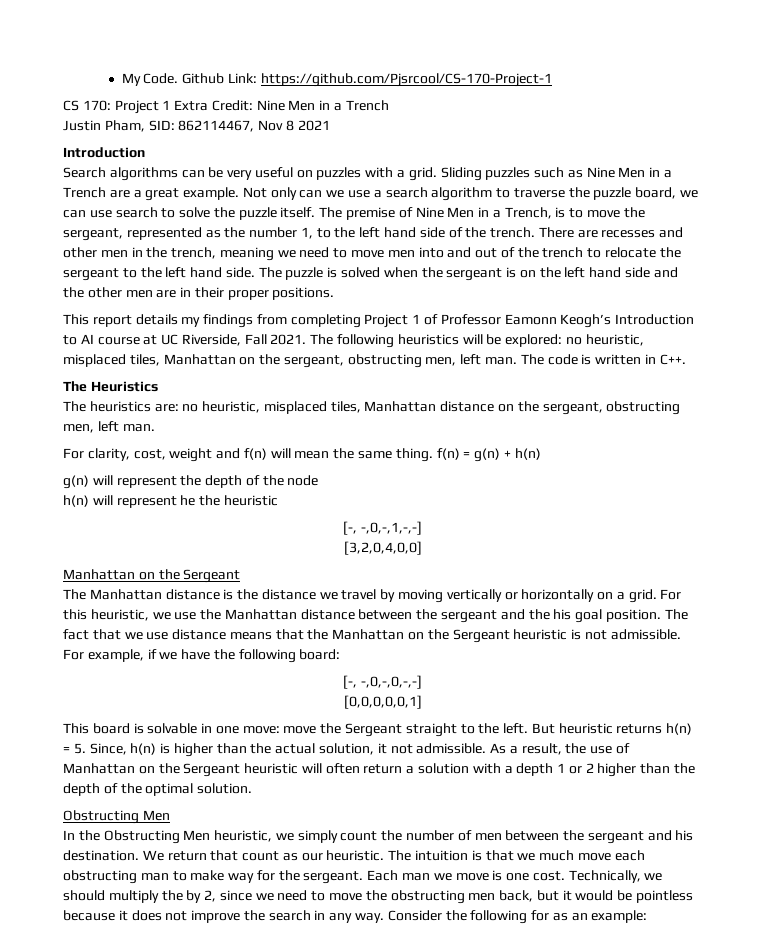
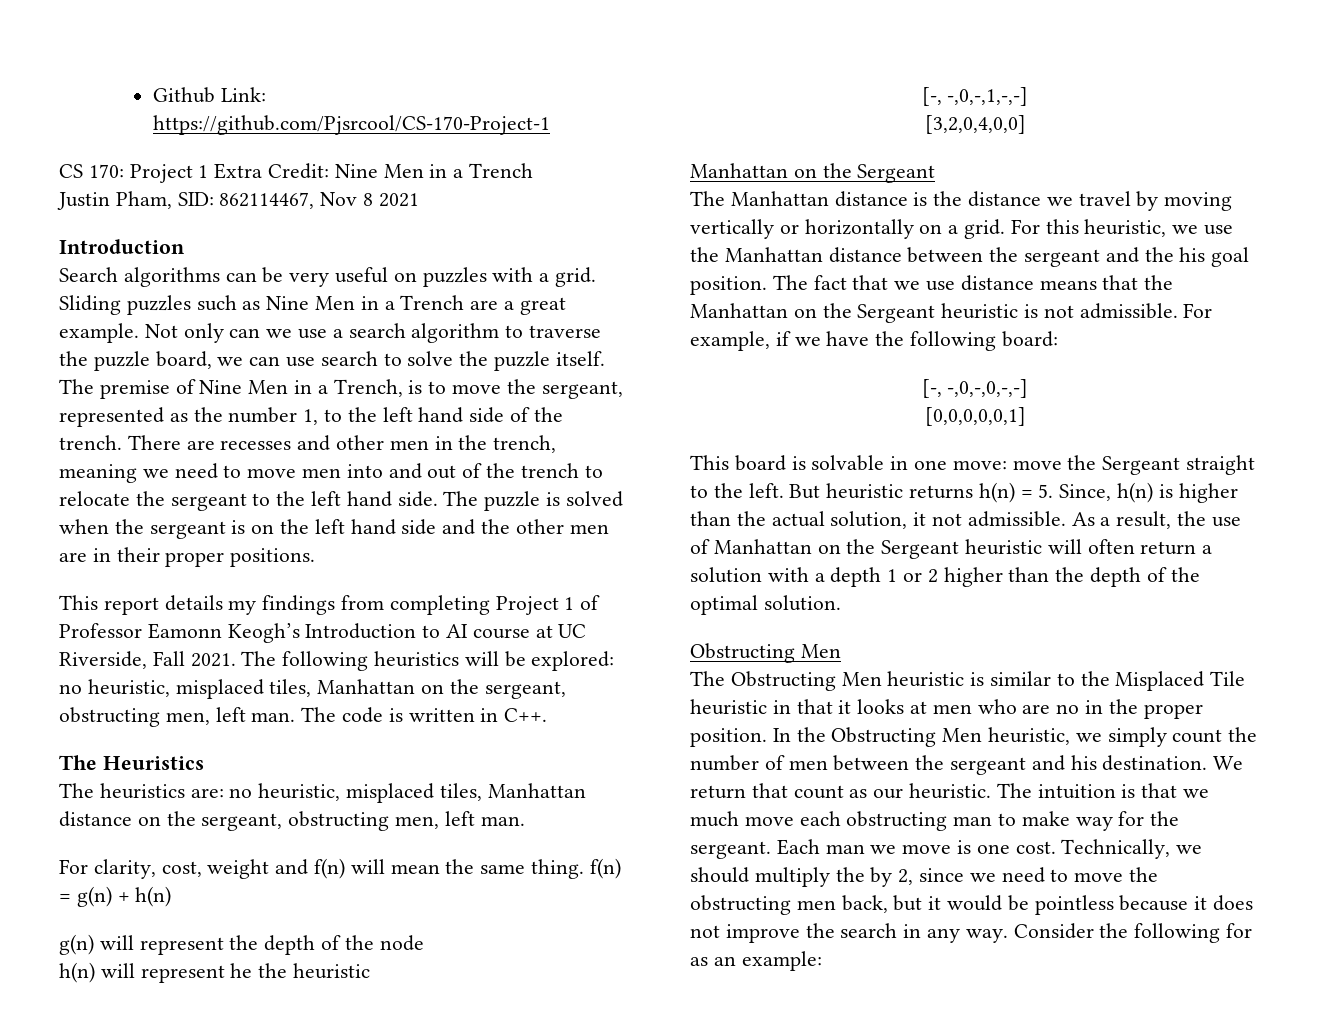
- My Code.
+ The Obstructing Men heuristic is similar to the Misplaced Tile heuristic in that it looks at men who are no in the proper position.

